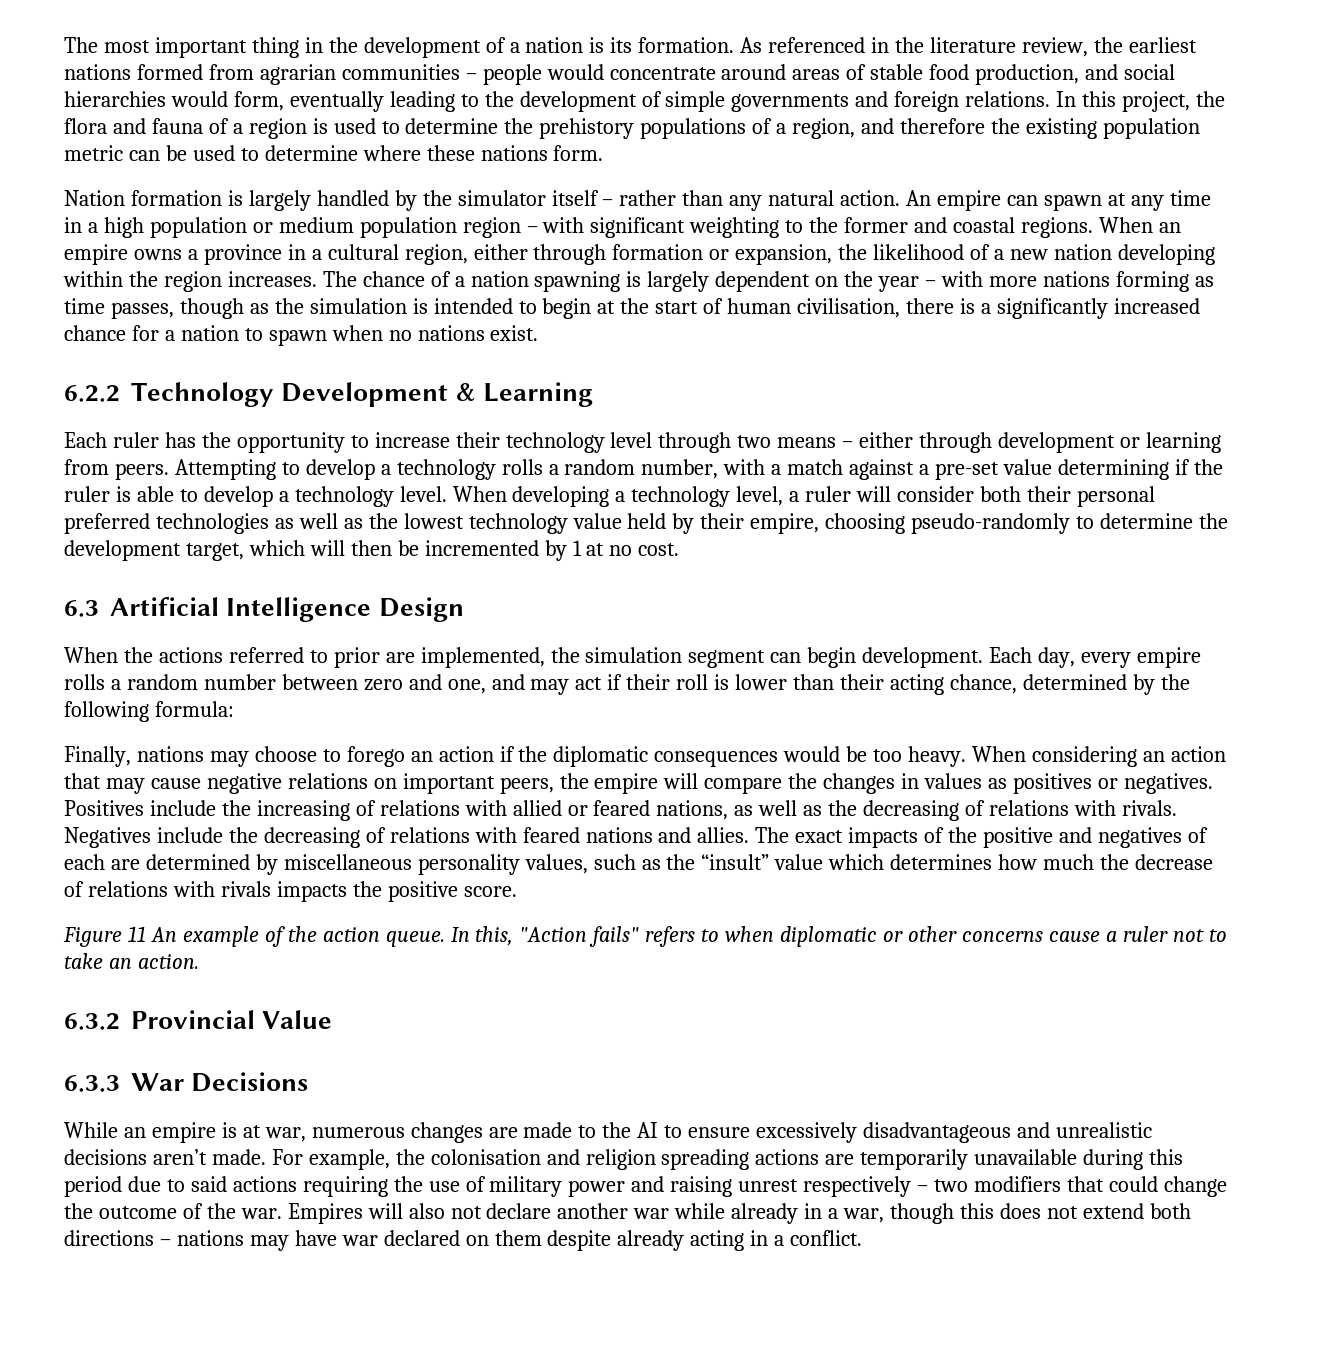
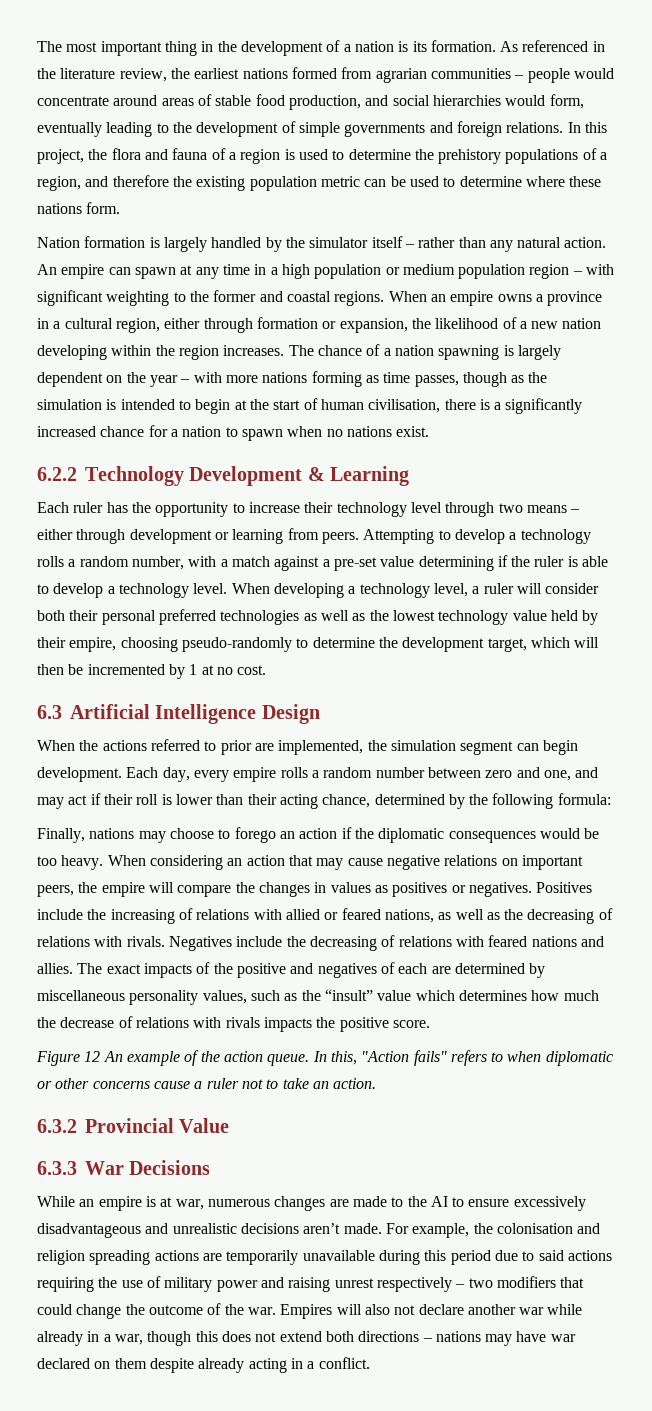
- Figure 11 An example of the action queue.
+ Figure 12 An example of the action queue.

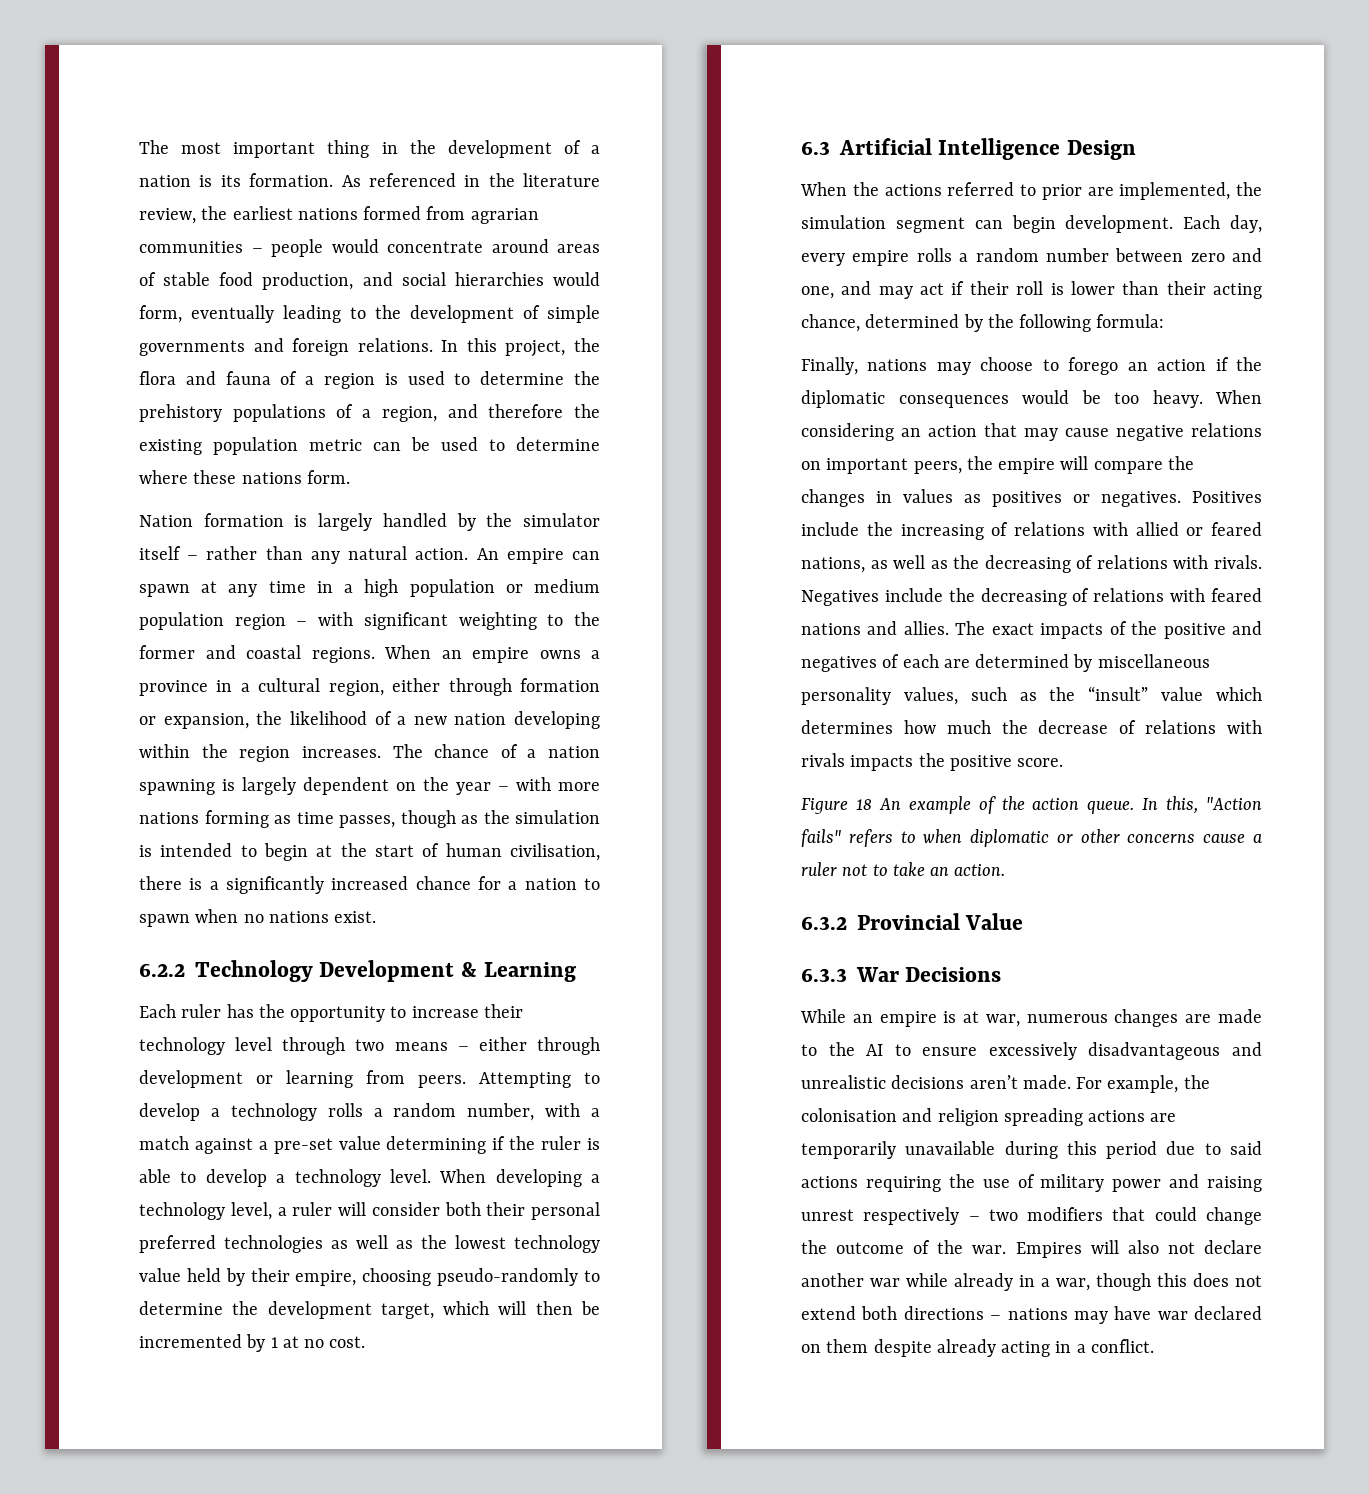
- Figure 12 An example of the action queue.
+ Figure 18 An example of the action queue.

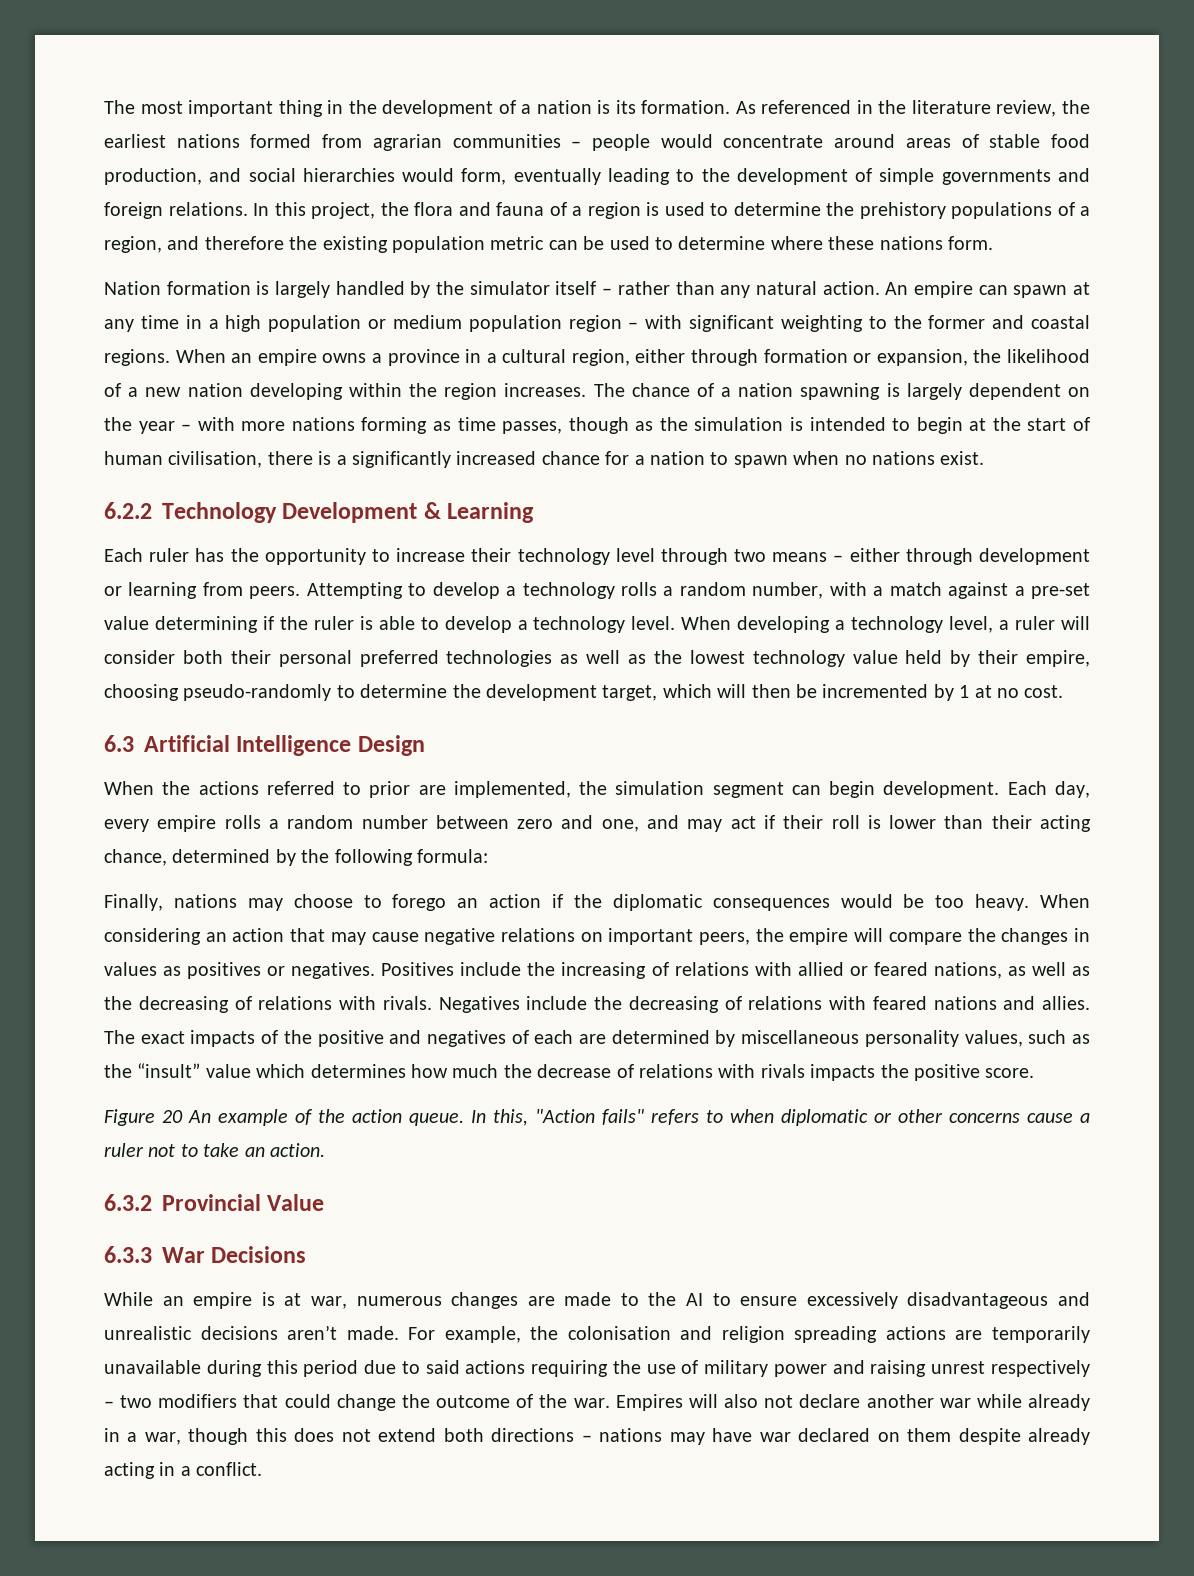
- Figure 18 An example of the action queue.
+ Figure 20 An example of the action queue.

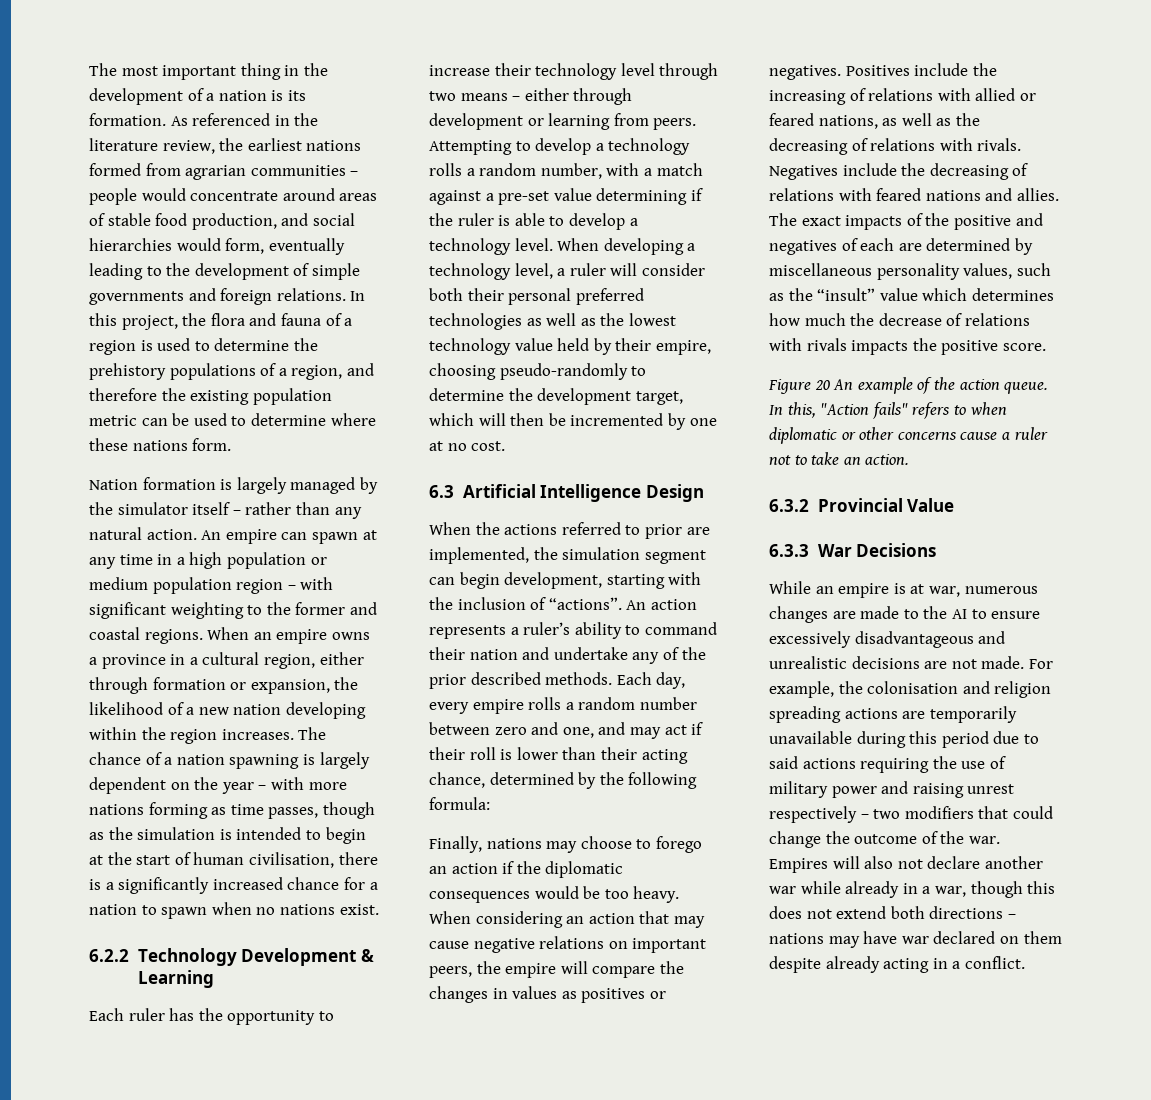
- Nation formation is largely handled by the simulator itself – rather than any natural action.
+ Nation formation is largely managed by the simulator itself – rather than any natural action.
- When developing a technology level, a ruler will consider both their personal preferred technologies as well as the lowest technology value held by their empire, choosing pseudo-randomly to determine the development target, which will then be incremented by 1 at no cost.
+ When developing a technology level, a ruler will consider both their personal preferred technologies as well as the lowest technology value held by their empire, choosing pseudo-randomly to determine the development target, which will then be incremented by one at no cost.
- When the actions referred to prior are implemented, the simulation segment can begin development.
+ When the actions referred to prior are implemented, the simulation segment can begin development, starting with the inclusion of “actions”. An action represents a ruler’s ability to command their nation and undertake any of the prior described methods.
- While an empire is at war, numerous changes are made to the AI to ensure excessively disadvantageous and unrealistic decisions aren’t made.
+ While an empire is at war, numerous changes are made to the AI to ensure excessively disadvantageous and unrealistic decisions are not made.

